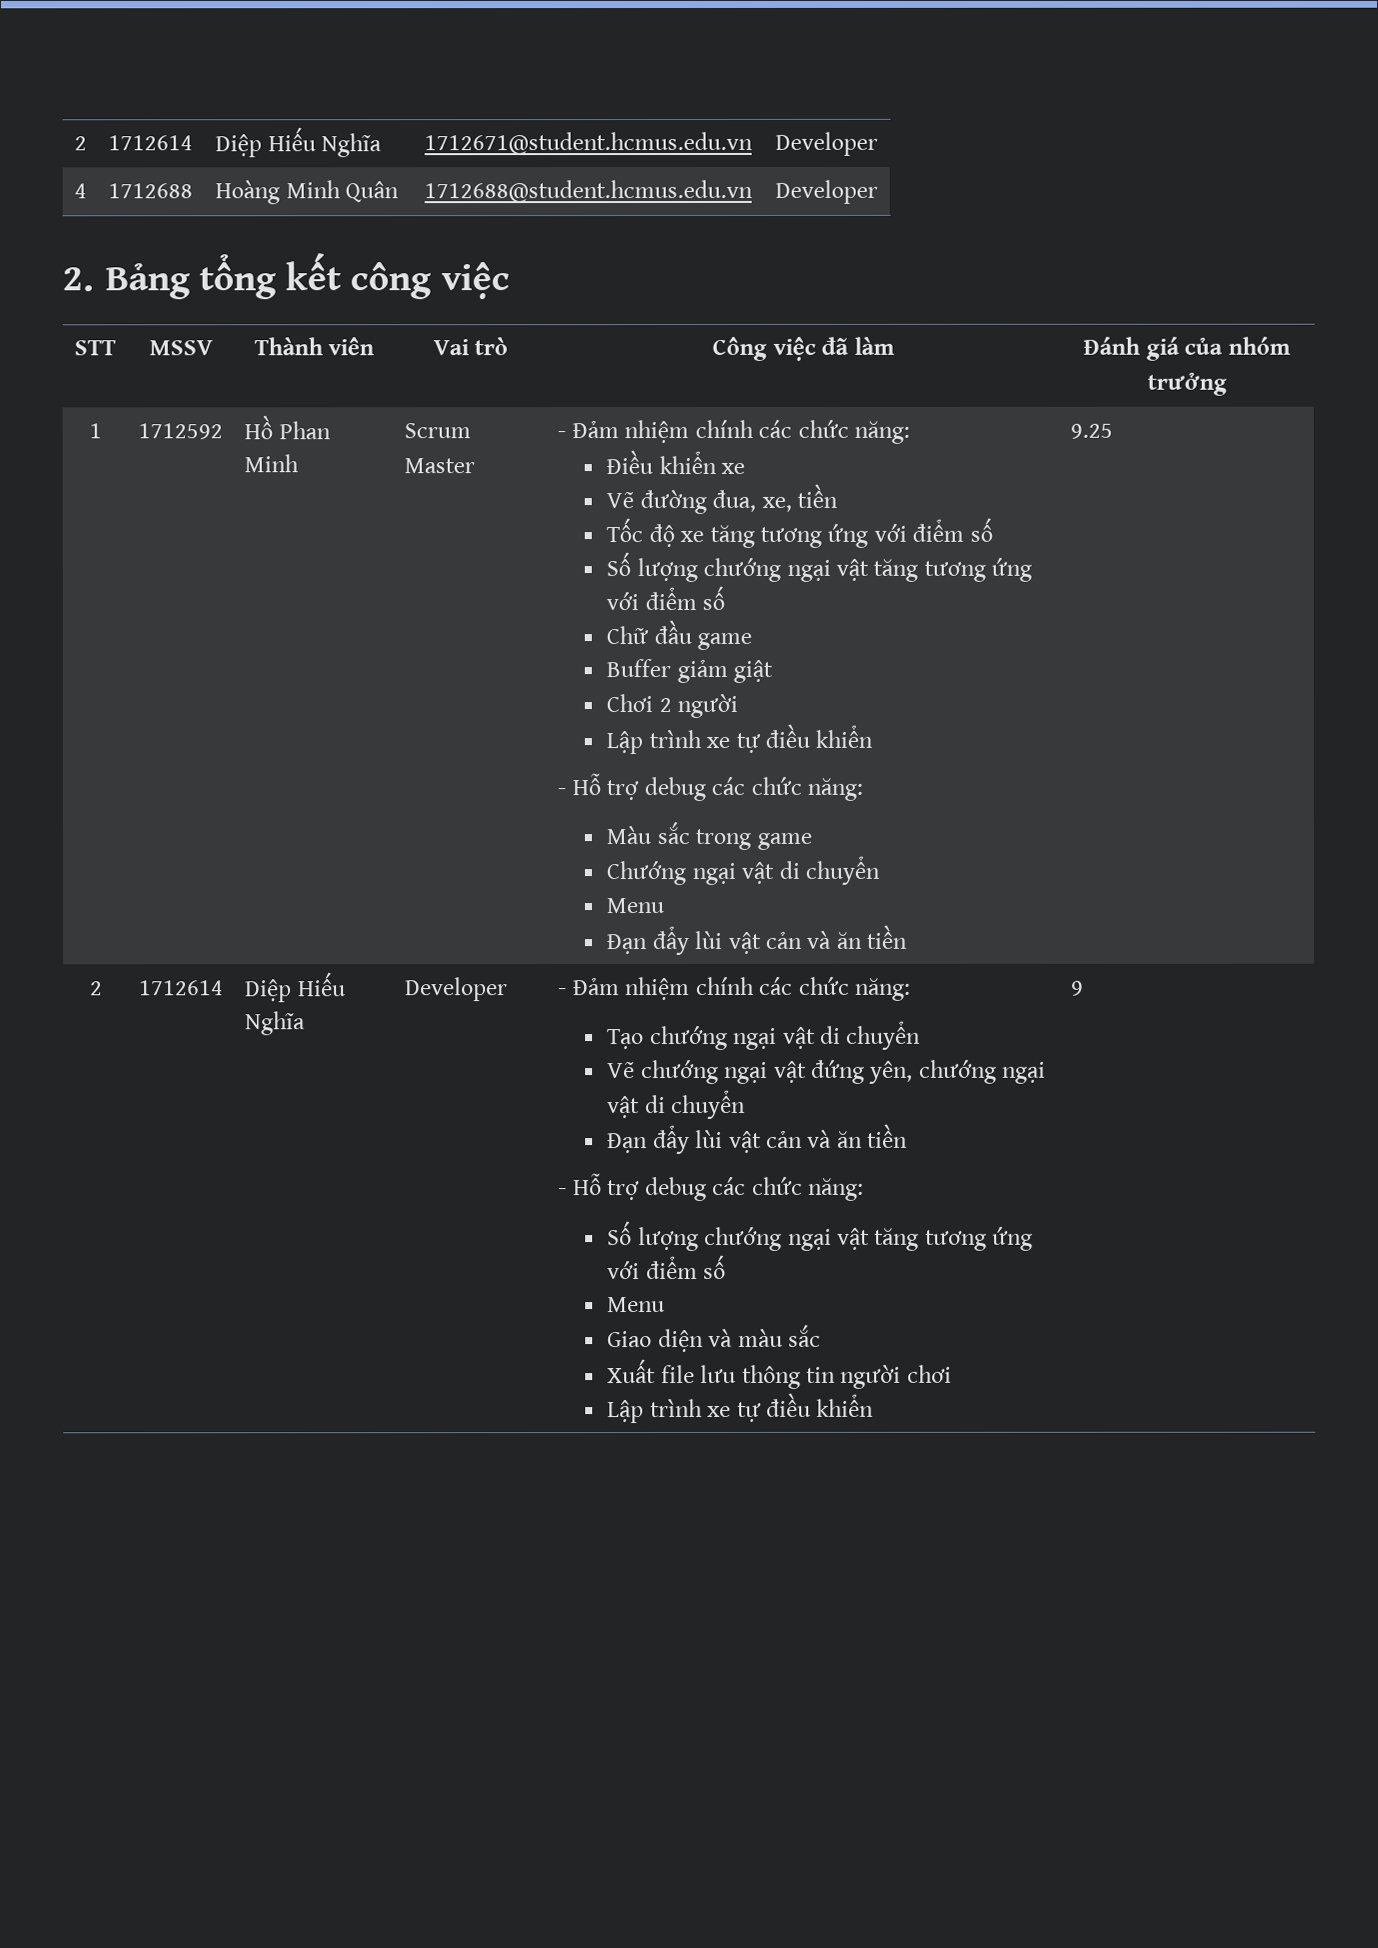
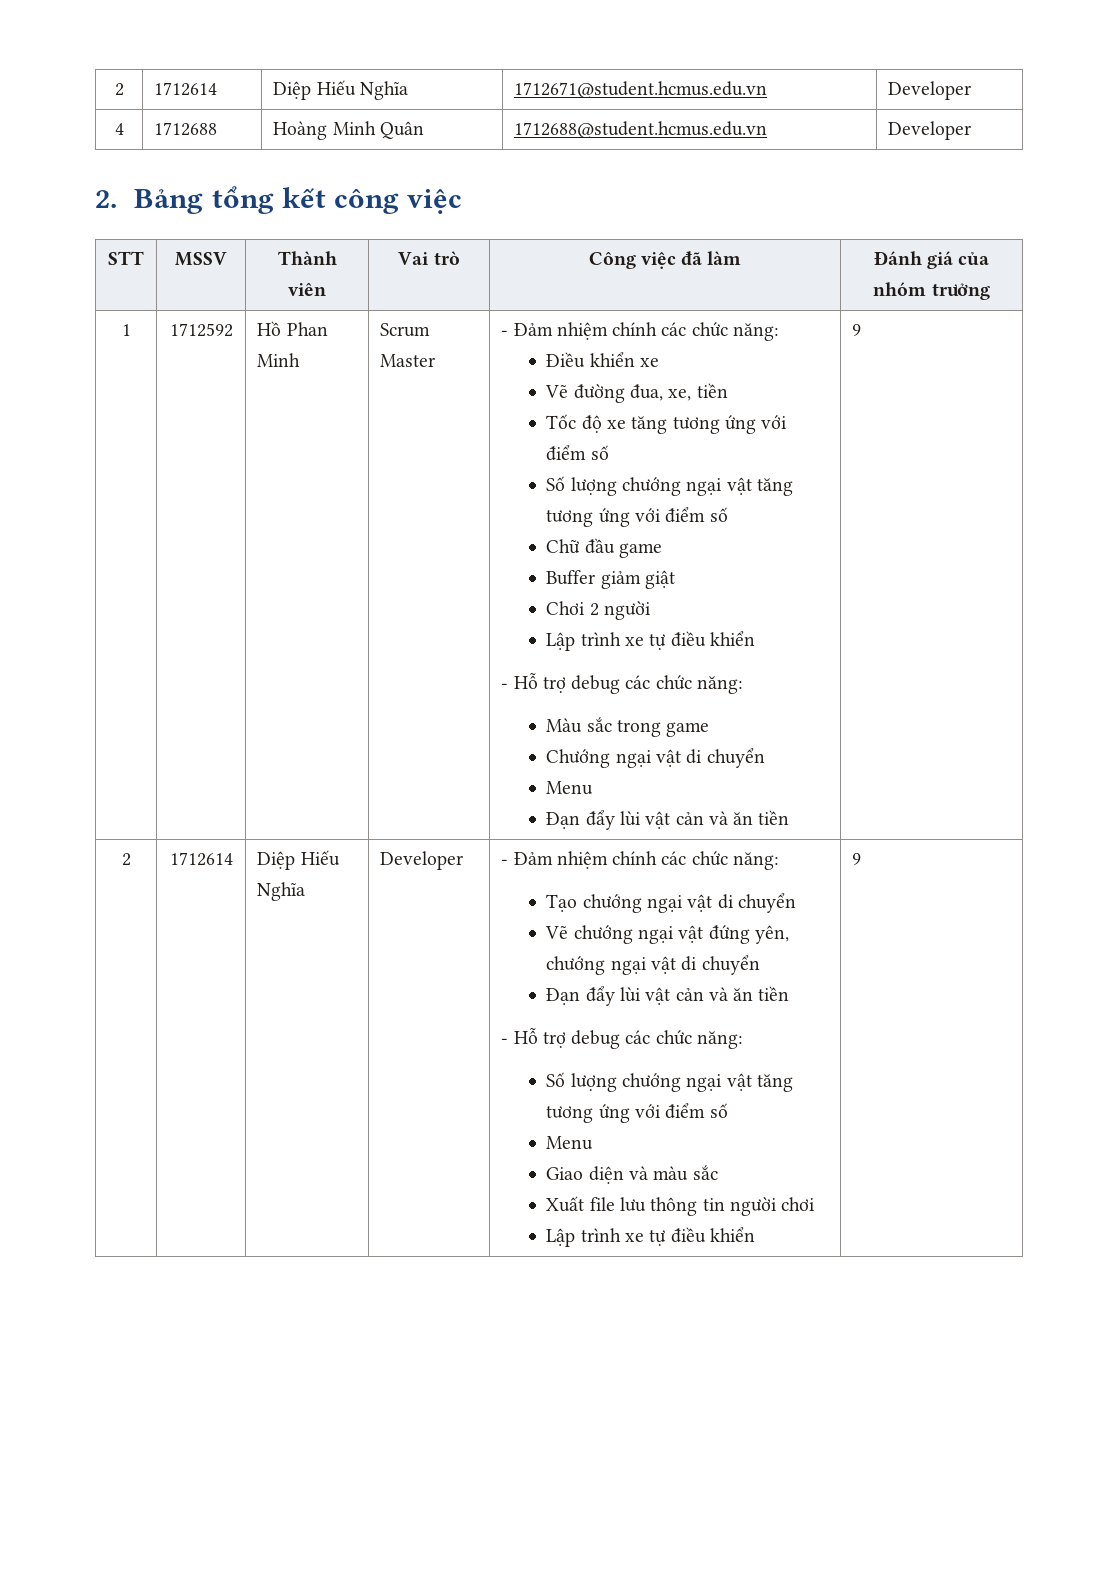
- Đạn đẩy lùi vật cản và ăn tiền | 9.25
+ Đạn đẩy lùi vật cản và ăn tiền | 9

